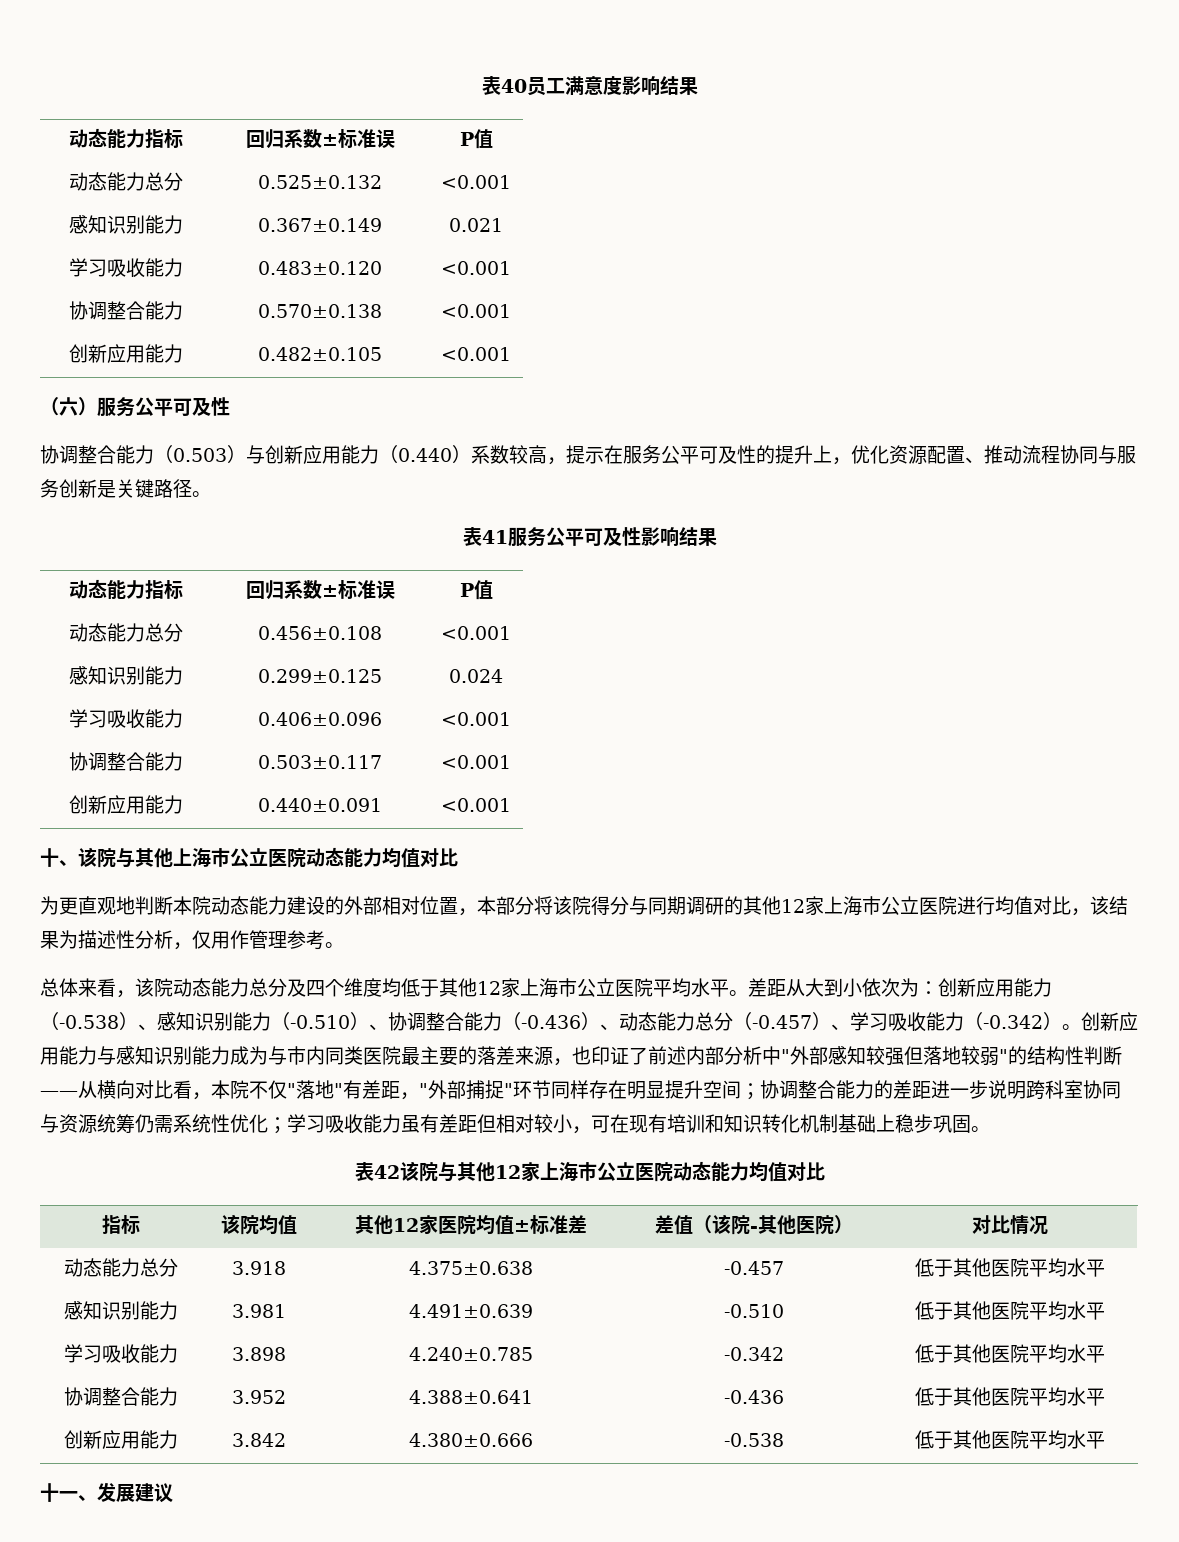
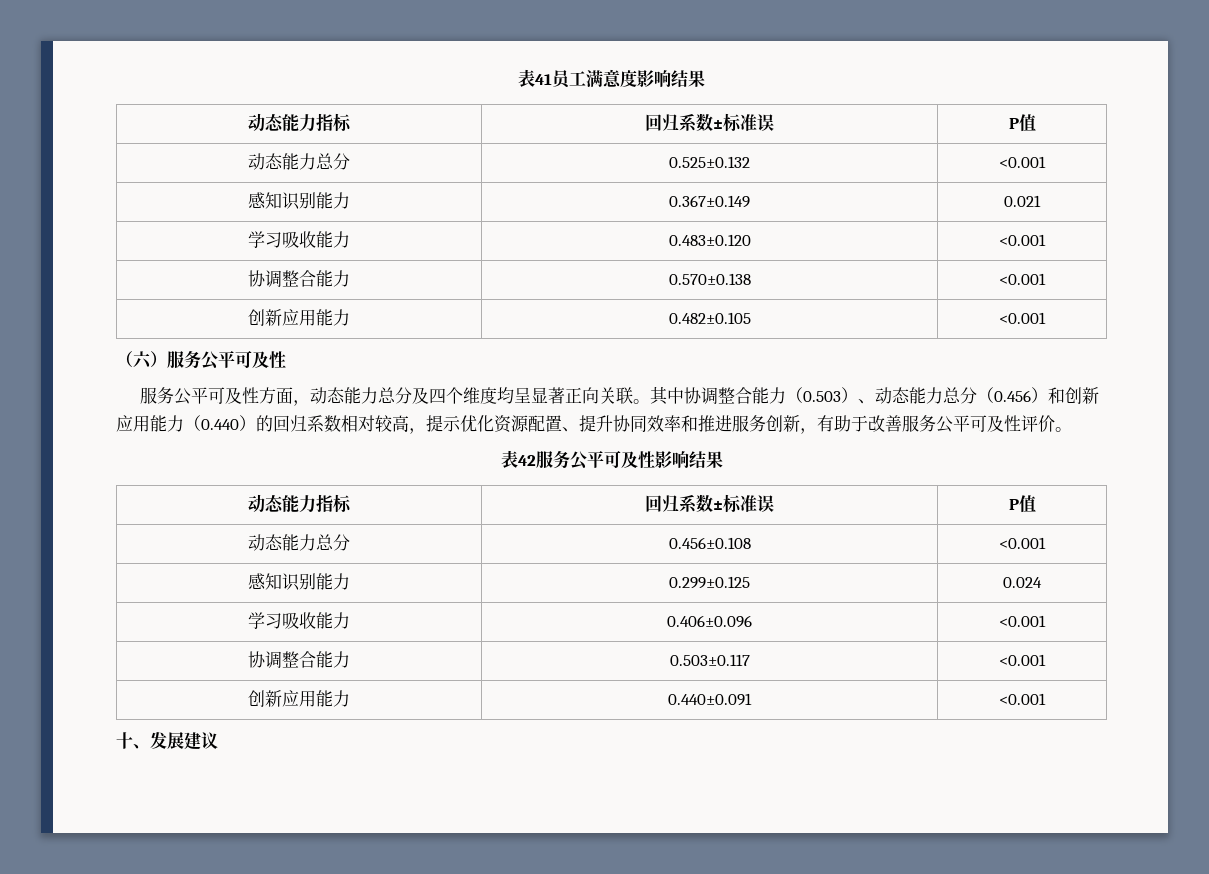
- 表40员工满意度影响结果
+ 表41员工满意度影响结果
- 协调整合能力（0.503）与创新应用能力（0.440）系数较高，提示在服务公平可及性的提升上，优化资源配置、推动流程协同与服务创新是关键路径。
- 表41服务公平可及性影响结果
+ 服务公平可及性方面，动态能力总分及四个维度均呈显著正向关联。其中协调整合能力（0.503）、动态能力总分（0.456）和创新应用能力（0.440）的回归系数相对较高，提示优化资源配置、提升协同效率和推进服务创新，有助于改善服务公平可及性评价。
+ 表42服务公平可及性影响结果
- 十、该院与其他上海市公立医院动态能力均值对比
- 为更直观地判断本院动态能力建设的外部相对位置，本部分将该院得分与同期调研的其他12家上海市公立医院进行均值对比，该结果为描述性分析，仅用作管理参考。
- 总体来看，该院动态能力总分及四个维度均低于其他12家上海市公立医院平均水平。差距从大到小依次为：创新应用能力（-0.538）、感知识别能力（-0.510）、协调整合能力（-0.436）、动态能力总分（-0.457）、学习吸收能力（-0.342）。创新应用能力与感知识别能力成为与市内同类医院最主要的落差来源，也印证了前述内部分析中"外部感知较强但落地较弱"的结构性判断——从横向对比看，本院不仅"落地"有差距，"外部捕捉"环节同样存在明显提升空间；协调整合能力的差距进一步说明跨科室协同与资源统筹仍需系统性优化；学习吸收能力虽有差距但相对较小，可在现有培训和知识转化机制基础上稳步巩固。
- 表42该院与其他12家上海市公立医院动态能力均值对比
- 指标 | 该院均值 | 其他12家医院均值±标准差 | 差值（该院-其他医院） | 对比情况
- 动态能力总分 | 3.918 | 4.375±0.638 | -0.457 | 低于其他医院平均水平
- 感知识别能力 | 3.981 | 4.491±0.639 | -0.510 | 低于其他医院平均水平
- 学习吸收能力 | 3.898 | 4.240±0.785 | -0.342 | 低于其他医院平均水平
- 协调整合能力 | 3.952 | 4.388±0.641 | -0.436 | 低于其他医院平均水平
- 创新应用能力 | 3.842 | 4.380±0.666 | -0.538 | 低于其他医院平均水平
- 十一、发展建议
+ 十、发展建议

